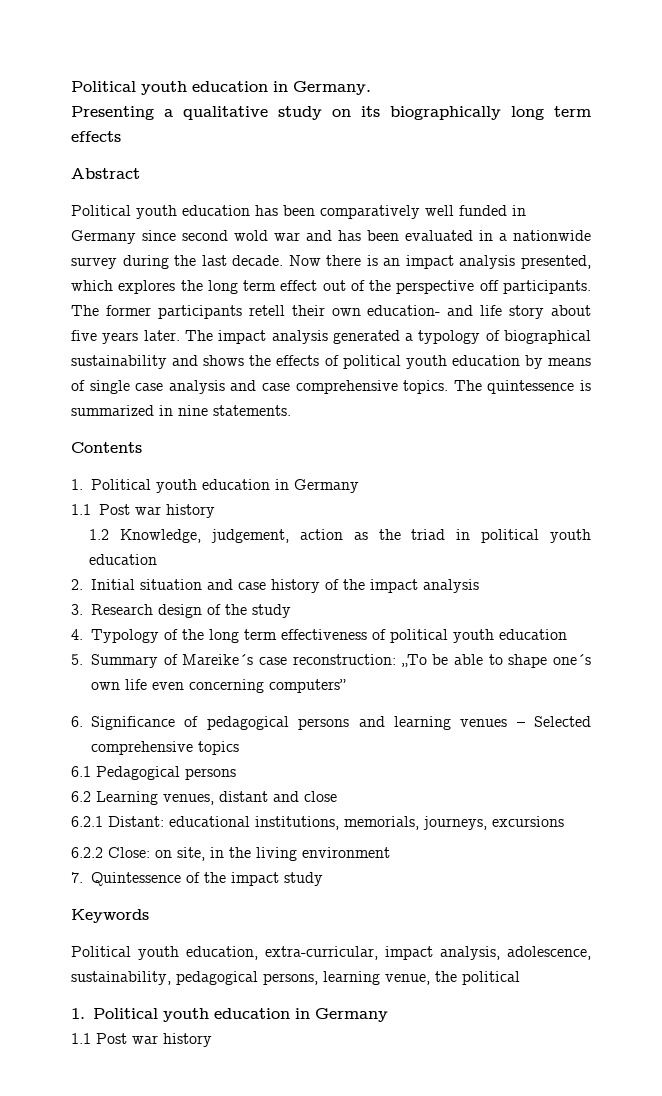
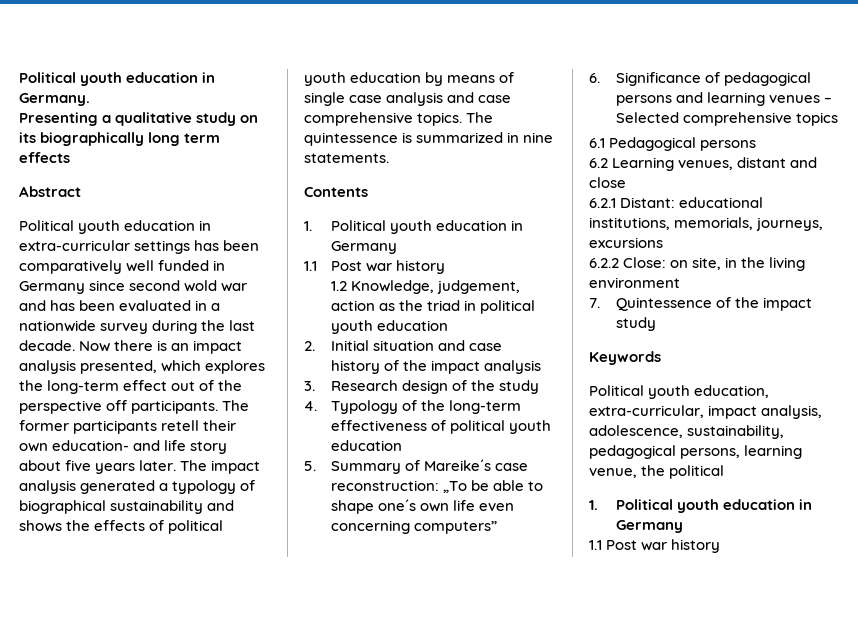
- Political youth education has been comparatively well funded in Germany since second wold war and has been evaluated in a nationwide survey during the last decade.
+ Political youth education in extra-curricular settings has been comparatively well funded in Germany since second wold war and has been evaluated in a nationwide survey during the last decade.
- Now there is an impact analysis presented, which explores the long term effect out of the perspective off participants.
+ Now there is an impact analysis presented, which explores the long-term effect out of the perspective off participants.
- 4. Typology of the long term effectiveness of political youth education
+ 4. Typology of the long-term effectiveness of political youth education

